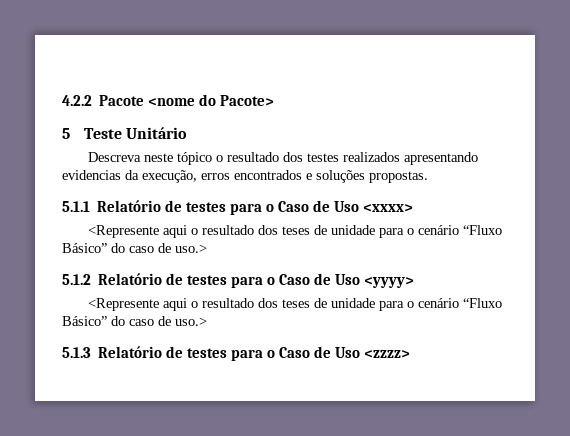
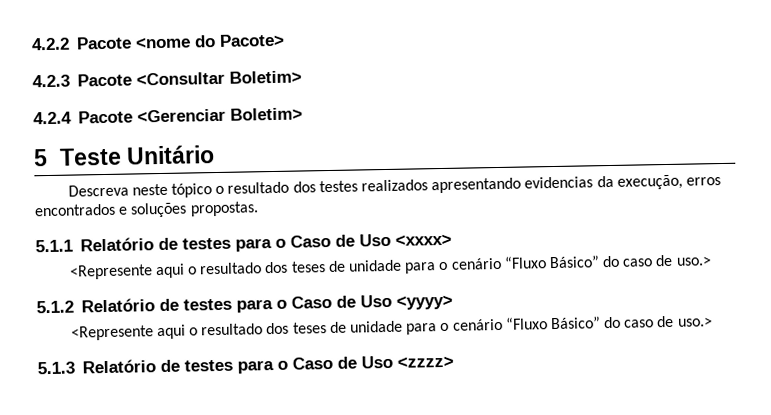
+ 4.2.3 Pacote <Consultar Boletim>
+ 4.2.4 Pacote <Gerenciar Boletim>

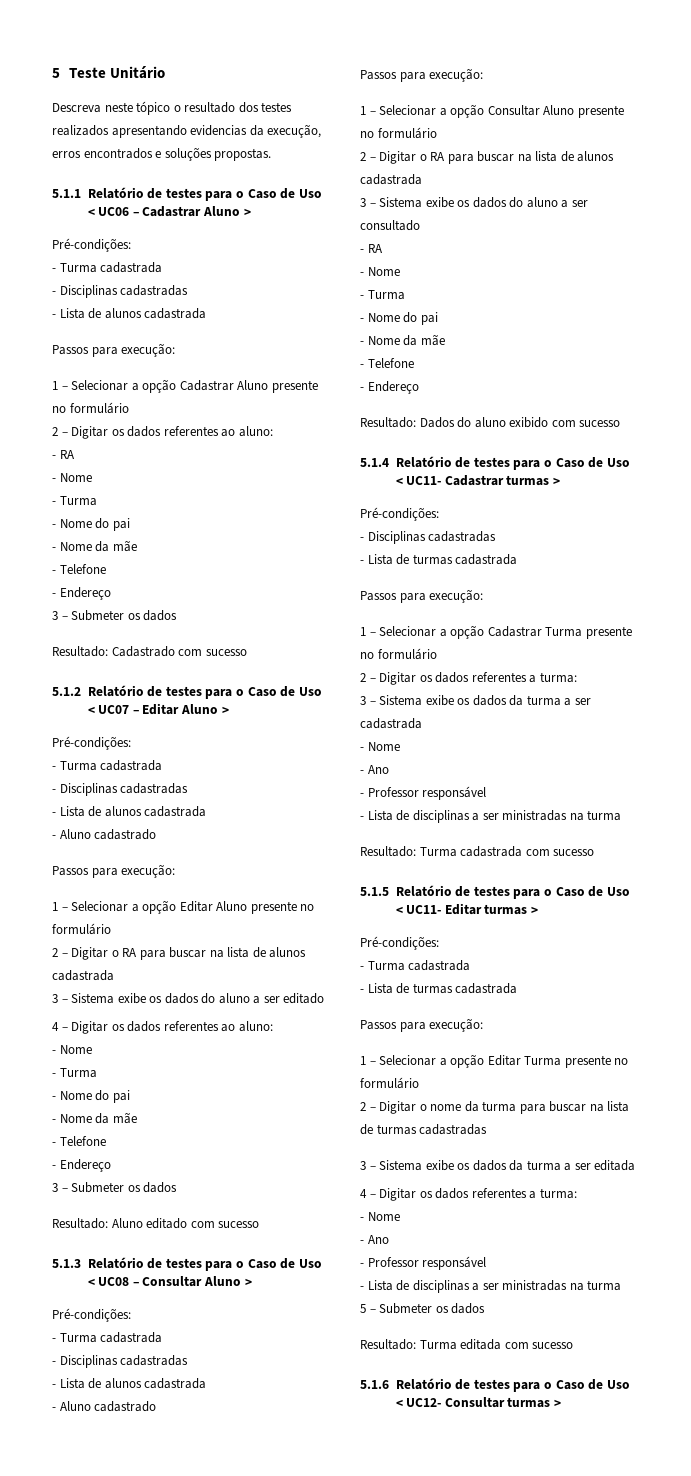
- 4.2.2 Pacote <nome do Pacote>
- 4.2.3 Pacote <Consultar Boletim>
- 4.2.4 Pacote <Gerenciar Boletim>
- 5.1.1 Relatório de testes para o Caso de Uso <xxxx>
- <Represente aqui o resultado dos teses de unidade para o cenário “Fluxo Básico” do caso de uso.>
+ 5.1.1 Relatório de testes para o Caso de Uso < UC06 – Cadastrar Aluno >
+ Pré-condições:
+ - Turma cadastrada
+ - Disciplinas cadastradas
+ - Lista de alunos cadastrada
+ Passos para execução:
+ 1 – Selecionar a opção Cadastrar Aluno presente no formulário
+ 2 – Digitar os dados referentes ao aluno:
+ - RA
+ - Nome
+ - Turma
+ - Nome do pai
+ - Nome da mãe
+ - Telefone
+ - Endereço
+ 3 – Submeter os dados
+ Resultado: Cadastrado com sucesso
- 5.1.2 Relatório de testes para o Caso de Uso <yyyy>
- <Represente aqui o resultado dos teses de unidade para o cenário “Fluxo Básico” do caso de uso.>
+ 5.1.2 Relatório de testes para o Caso de Uso < UC07 – Editar Aluno >
+ Pré-condições:
+ - Turma cadastrada
+ - Disciplinas cadastradas
+ - Lista de alunos cadastrada
+ - Aluno cadastrado
+ Passos para execução:
+ 1 – Selecionar a opção Editar Aluno presente no formulário
+ 2 – Digitar o RA para buscar na lista de alunos cadastrada
+ 3 – Sistema exibe os dados do aluno a ser editado
+ 4 – Digitar os dados referentes ao aluno:
+ - Nome
+ - Turma
+ - Nome do pai
+ - Nome da mãe
+ - Telefone
+ - Endereço
+ 3 – Submeter os dados
+ Resultado: Aluno editado com sucesso
- 5.1.3 Relatório de testes para o Caso de Uso <zzzz>
+ 5.1.3 Relatório de testes para o Caso de Uso < UC08 – Consultar Aluno >
+ Pré-condições:
+ - Turma cadastrada
+ - Disciplinas cadastradas
+ - Lista de alunos cadastrada
+ - Aluno cadastrado
+ Passos para execução:
+ 1 – Selecionar a opção Consultar Aluno presente no formulário
+ 2 – Digitar o RA para buscar na lista de alunos cadastrada
+ 3 – Sistema exibe os dados do aluno a ser consultado
+ - RA
+ - Nome
+ - Turma
+ - Nome do pai
+ - Nome da mãe
+ - Telefone
+ - Endereço
+ Resultado: Dados do aluno exibido com sucesso
+ 5.1.4 Relatório de testes para o Caso de Uso < UC11- Cadastrar turmas >
+ Pré-condições:
+ - Disciplinas cadastradas
+ - Lista de turmas cadastrada
+ Passos para execução:
+ 1 – Selecionar a opção Cadastrar Turma presente no formulário
+ 2 – Digitar os dados referentes a turma:
+ 3 – Sistema exibe os dados da turma a ser cadastrada
+ - Nome
+ - Ano
+ - Professor responsável
+ - Lista de disciplinas a ser ministradas na turma
+ Resultado: Turma cadastrada com sucesso
+ 5.1.5 Relatório de testes para o Caso de Uso < UC11- Editar turmas >
+ Pré-condições:
+ - Turma cadastrada
+ - Lista de turmas cadastrada
+ Passos para execução:
+ 1 – Selecionar a opção Editar Turma presente no formulário
+ 2 – Digitar o nome da turma para buscar na lista de turmas cadastradas
+ 3 – Sistema exibe os dados da turma a ser editada
+ 4 – Digitar os dados referentes a turma:
+ - Nome
+ - Ano
+ - Professor responsável
+ - Lista de disciplinas a ser ministradas na turma
+ 5 – Submeter os dados
+ Resultado: Turma editada com sucesso
+ 5.1.6 Relatório de testes para o Caso de Uso < UC12- Consultar turmas >

